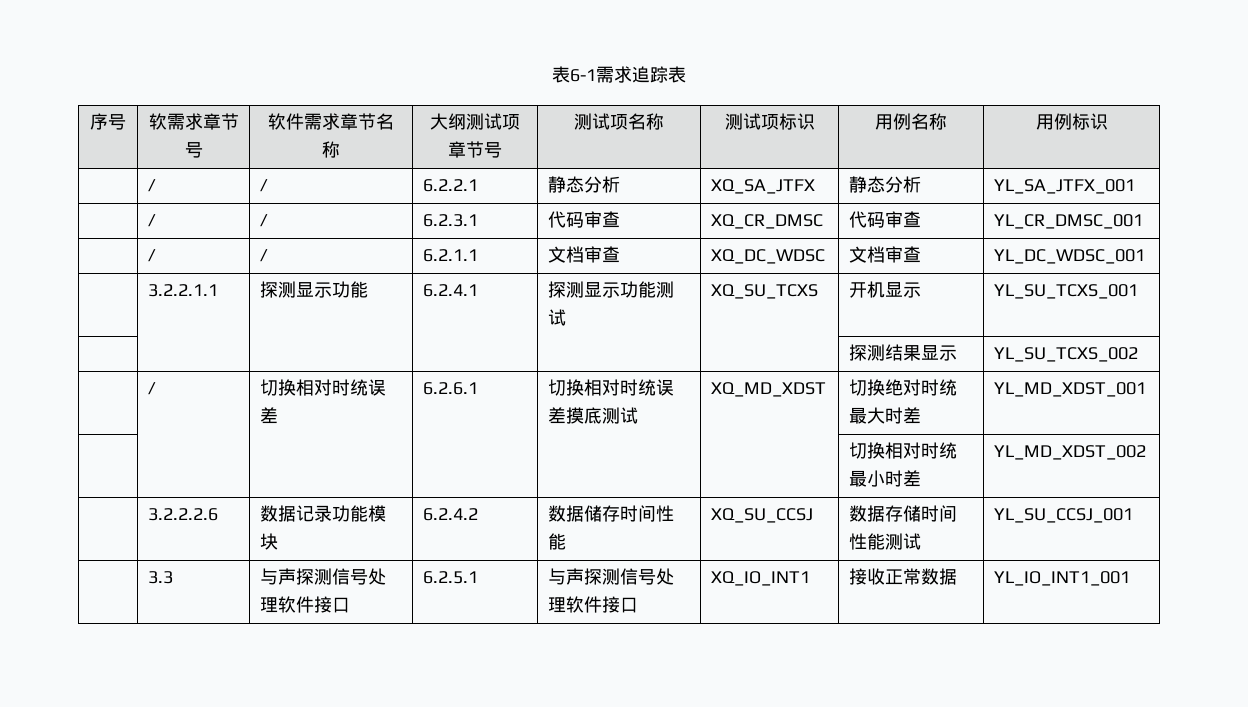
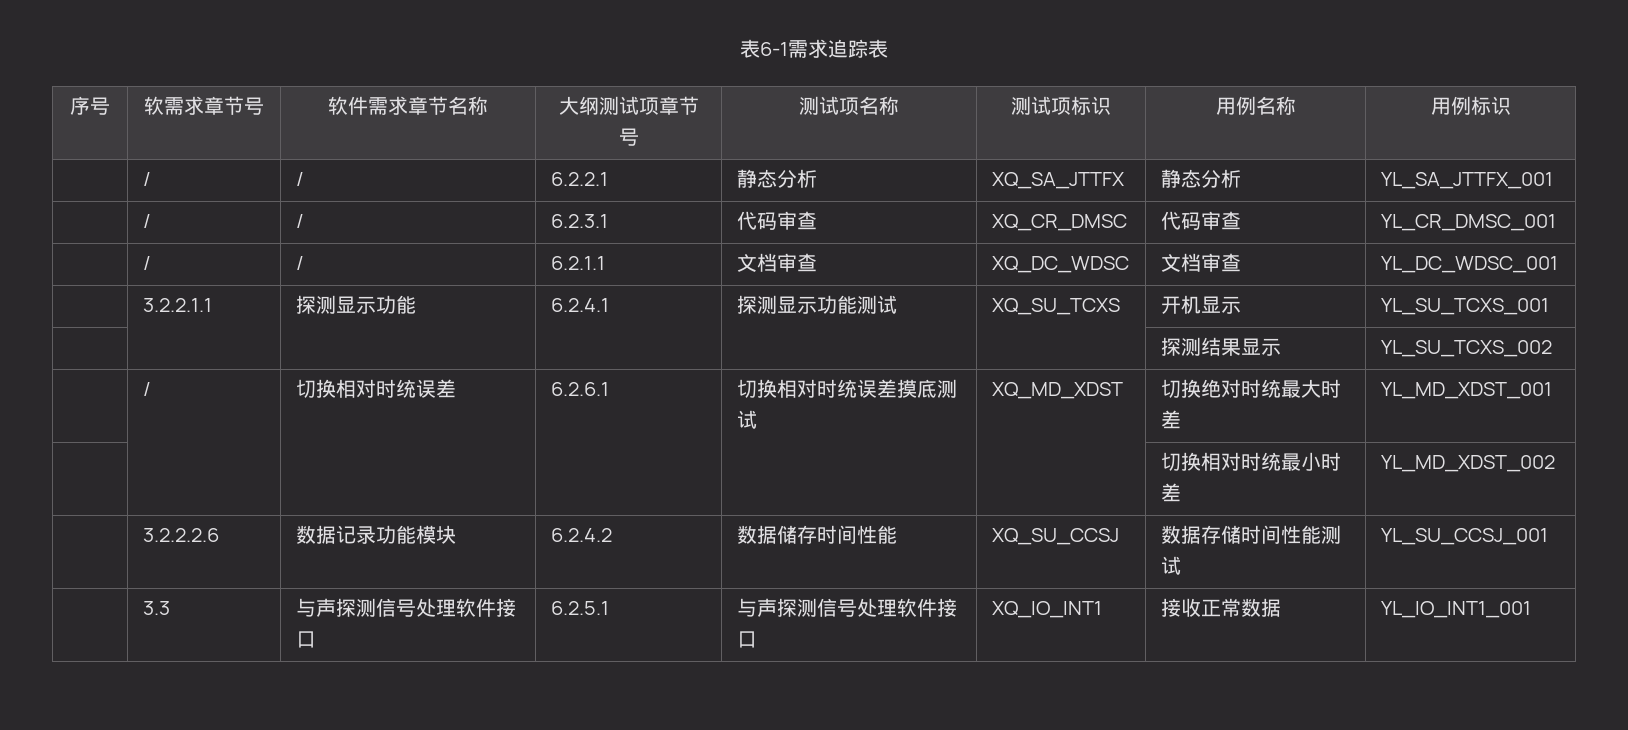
- | / | / | 6.2.2.1 | 静态分析 | XQ_SA_JTFX | 静态分析 | YL_SA_JTFX_001
+ | / | / | 6.2.2.1 | 静态分析 | XQ_SA_JTTFX | 静态分析 | YL_SA_JTTFX_001

